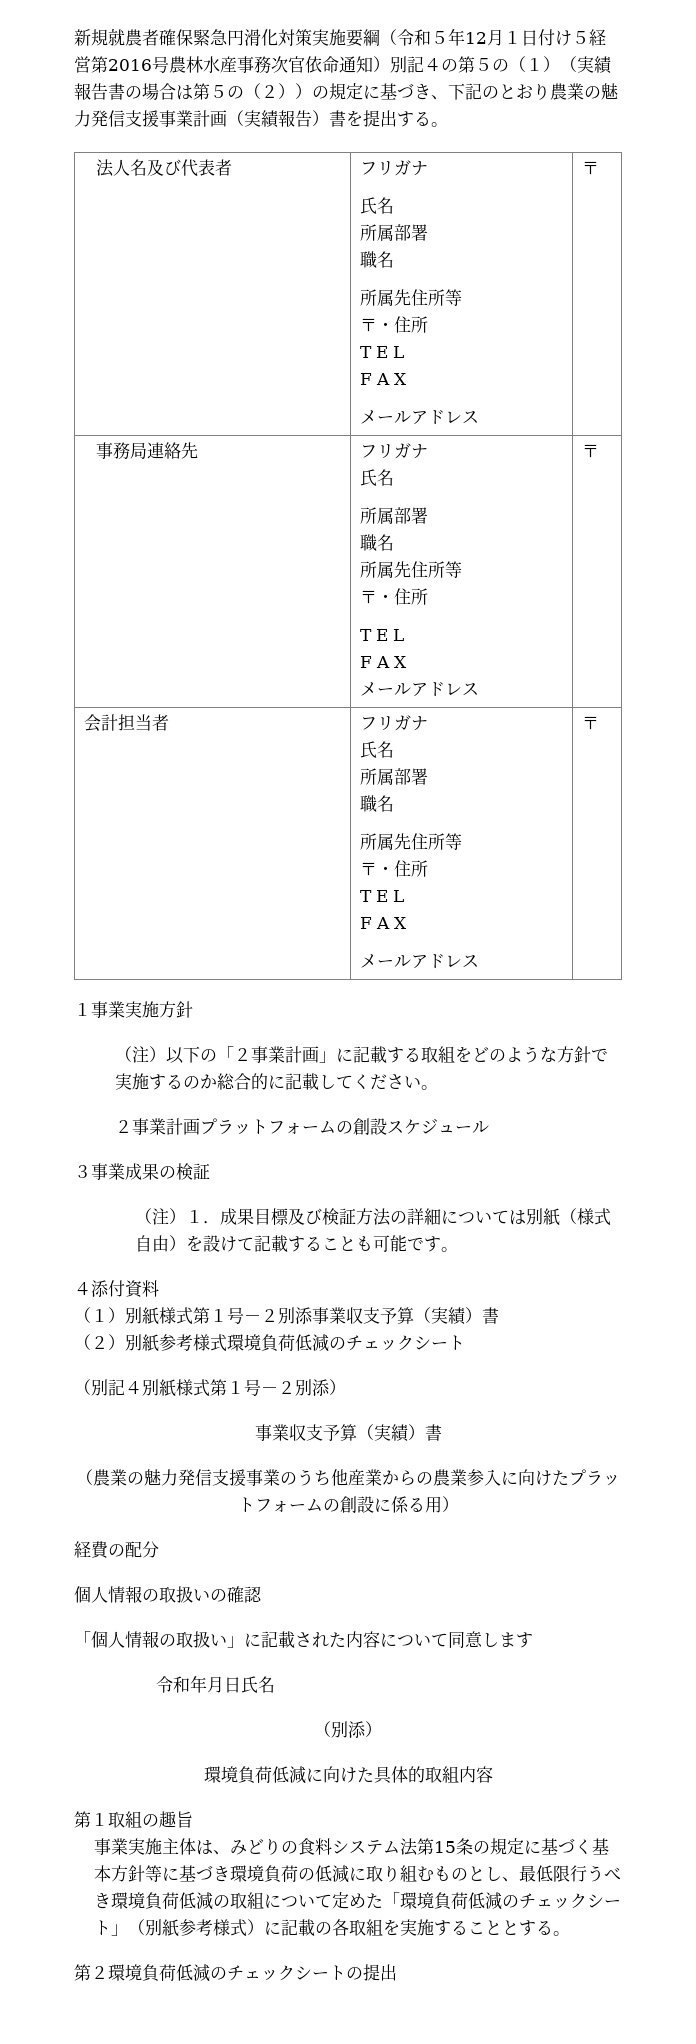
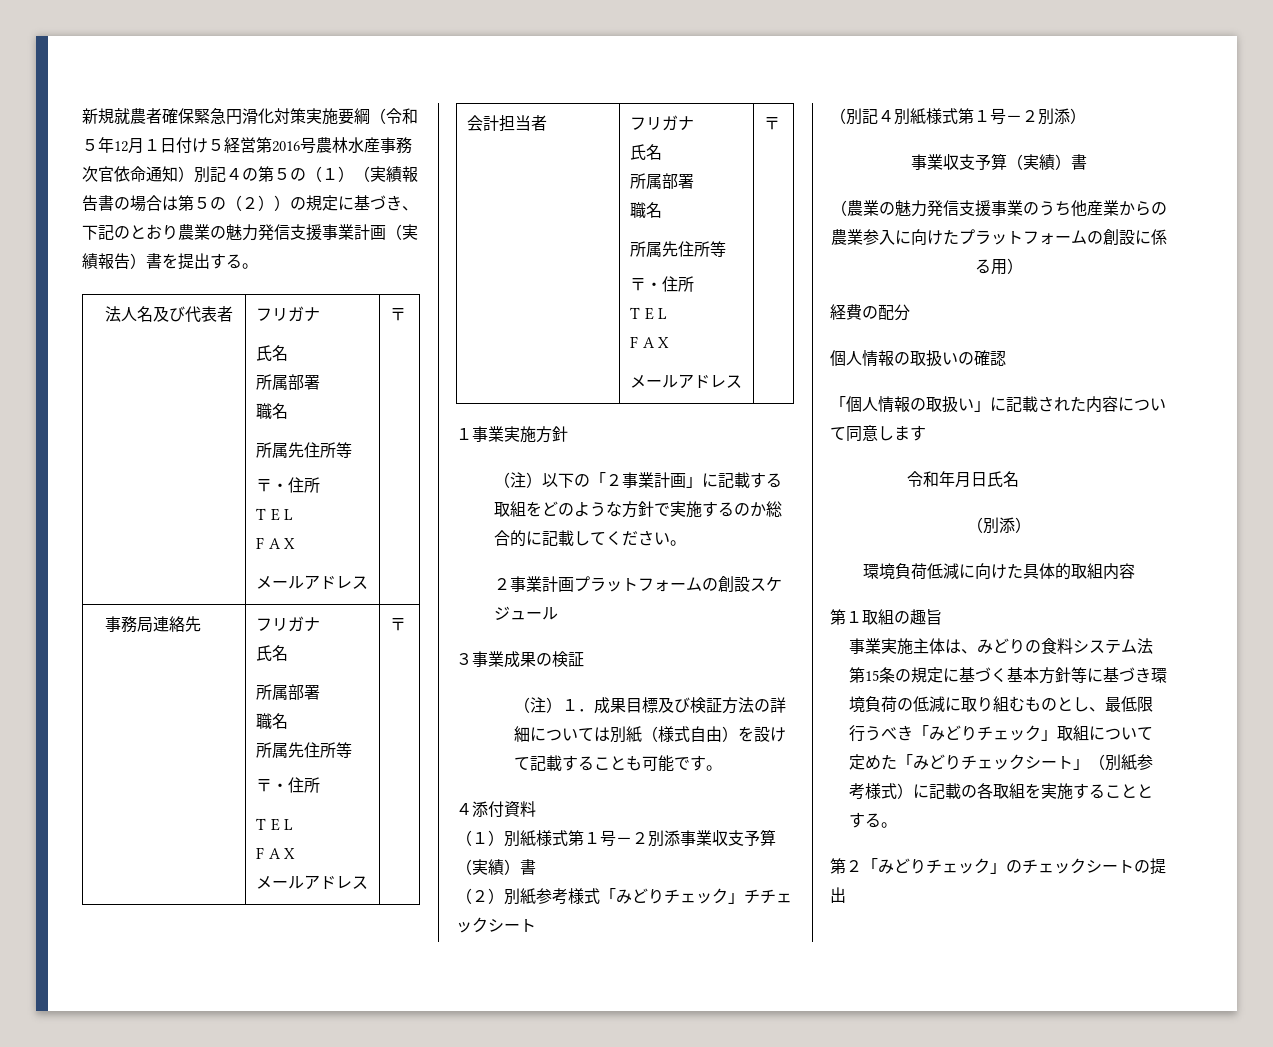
- （２）別紙参考様式環境負荷低減のチェックシート
+ （２）別紙参考様式「みどりチェック」チチェックシート
- 事業実施主体は、みどりの食料システム法第15条の規定に基づく基本方針等に基づき環境負荷の低減に取り組むものとし、最低限行うべき環境負荷低減の取組について定めた「環境負荷低減のチェックシート」（別紙参考様式）に記載の各取組を実施することとする。
+ 事業実施主体は、みどりの食料システム法第15条の規定に基づく基本方針等に基づき環境負荷の低減に取り組むものとし、最低限行うべき「みどりチェック」取組について定めた「みどりチェックシート」（別紙参考様式）に記載の各取組を実施することとする。
- 第２環境負荷低減のチェックシートの提出
+ 第２「みどりチェック」のチェックシートの提出

